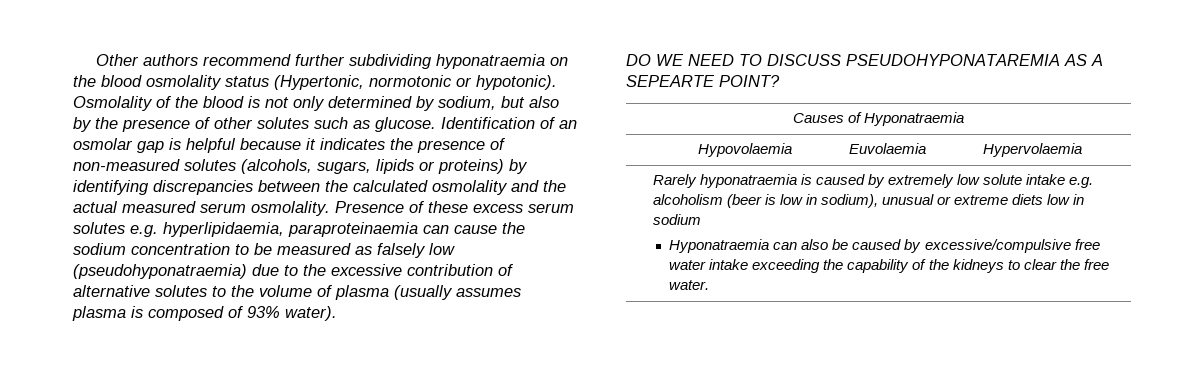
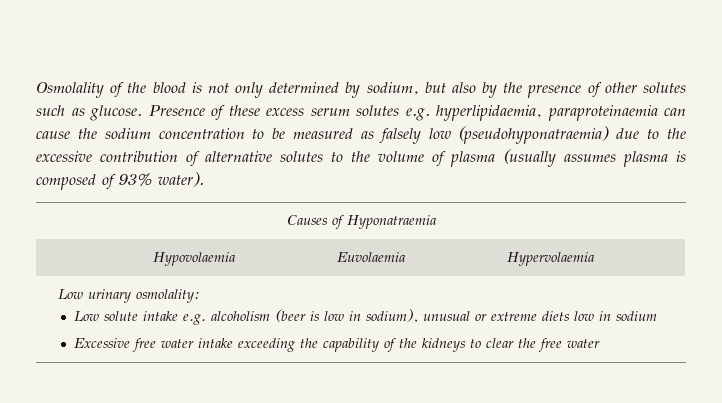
- Other authors recommend further subdividing hyponatraemia on the blood osmolality status (Hypertonic, normotonic or hypotonic).
- Identification of an osmolar gap is helpful because it indicates the presence of non-measured solutes (alcohols, sugars, lipids or proteins) by identifying discrepancies between the calculated osmolality and the actual measured serum osmolality.
- DO WE NEED TO DISCUSS PSEUDOHYPONATAREMIA AS A SEPEARTE POINT?
- Rarely hyponatraemia is caused by extremely low solute intake e.g. alcoholism (beer is low in sodium), unusual or extreme diets low in sodium
+ Low urinary osmolality:
+ Low solute intake e.g. alcoholism (beer is low in sodium), unusual or extreme diets low in sodium
- Hyponatraemia can also be caused by excessive/compulsive free water intake exceeding the capability of the kidneys to clear the free water.
+ Excessive free water intake exceeding the capability of the kidneys to clear the free water

